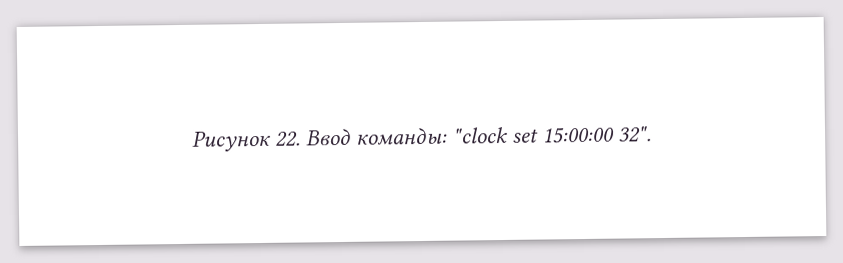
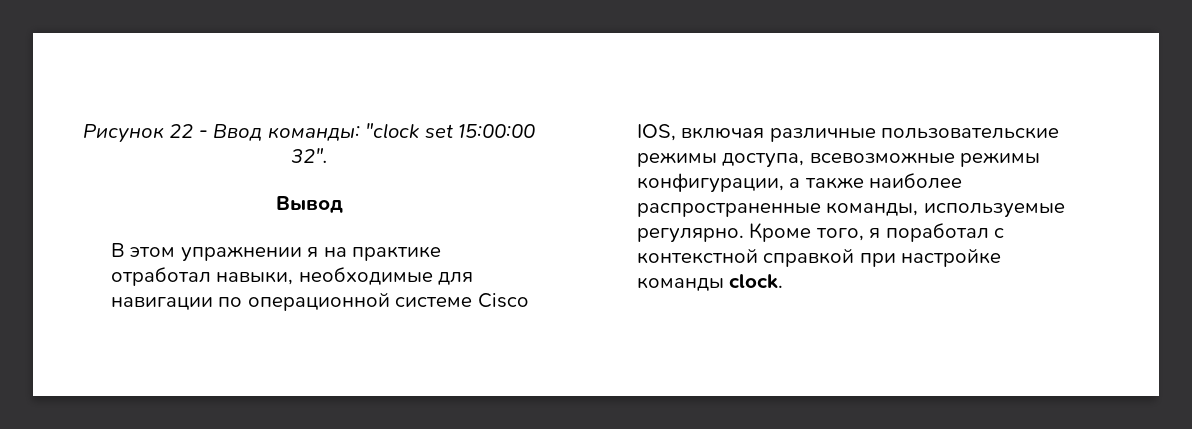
- Рисунок 22. Ввод команды: "clock set 15:00:00 32".
+ Рисунок 22 - Ввод команды: "clock set 15:00:00 32".
+ Вывод
+ В этом упражнении я на практике отработал навыки, необходимые для навигации по операционной системе Cisco IOS, включая различные пользовательские режимы доступа, всевозможные режимы конфигурации, а также наиболее распространенные команды, используемые регулярно. Кроме того, я поработал с контекстной справкой при настройке команды clock.

